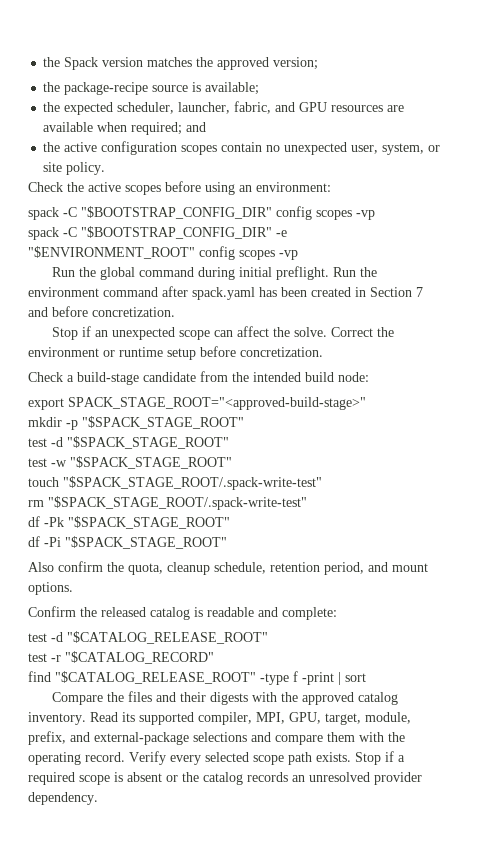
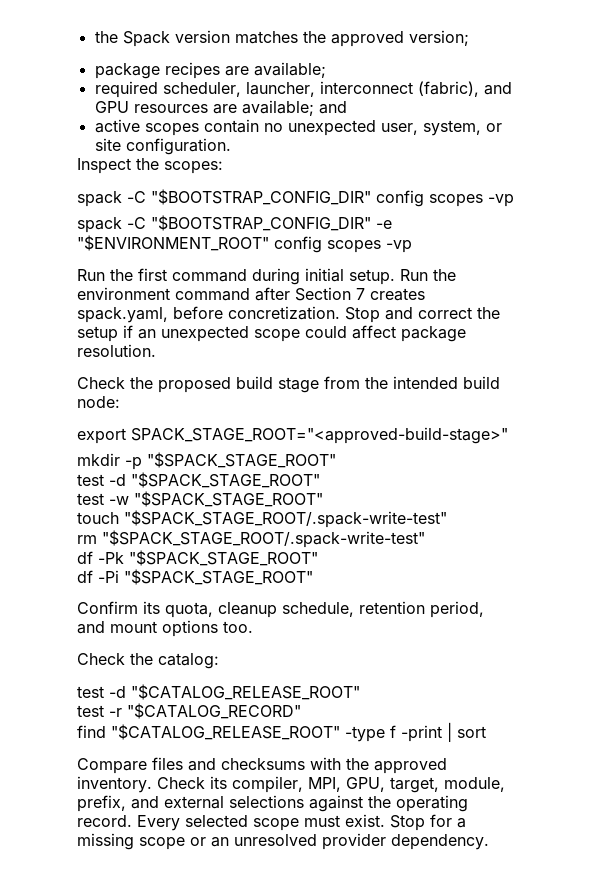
- the package-recipe source is available;
- the expected scheduler, launcher, fabric, and GPU resources are available when required; and
- the active configuration scopes contain no unexpected user, system, or site policy.
- Check the active scopes before using an environment:
+ package recipes are available;
+ required scheduler, launcher, interconnect (fabric), and GPU resources are available; and
+ active scopes contain no unexpected user, system, or site configuration.
+ Inspect the scopes:
- Run the global command during initial preflight.
+ Run the first command during initial setup.
- Run the environment command after spack.yaml has been created in Section 7 and before concretization.
- Stop if an unexpected scope can affect the solve. Correct the environment or runtime setup before concretization.
- Check a build-stage candidate from the intended build node:
+ Run the environment command after Section 7 creates spack.yaml, before concretization. Stop and correct the setup if an unexpected scope could affect package resolution.
+ Check the proposed build stage from the intended build node:
- Also confirm the quota, cleanup schedule, retention period, and mount options.
- Confirm the released catalog is readable and complete:
+ Confirm its quota, cleanup schedule, retention period, and mount options too.
+ Check the catalog:
- Compare the files and their digests with the approved catalog inventory. Read its supported compiler, MPI, GPU, target, module, prefix, and external-package selections and compare them with the operating record. Verify every selected scope path exists. Stop if a required scope is absent or the catalog records an unresolved provider dependency.
+ Compare files and checksums with the approved inventory. Check its compiler, MPI, GPU, target, module, prefix, and external selections against the operating record. Every selected scope must exist. Stop for a missing scope or an unresolved provider dependency.

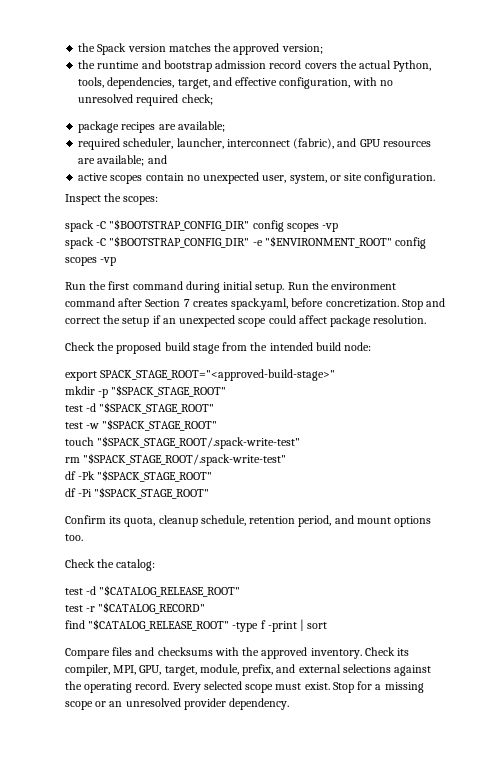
+ the runtime and bootstrap admission record covers the actual Python, tools, dependencies, target, and effective configuration, with no unresolved required check;

